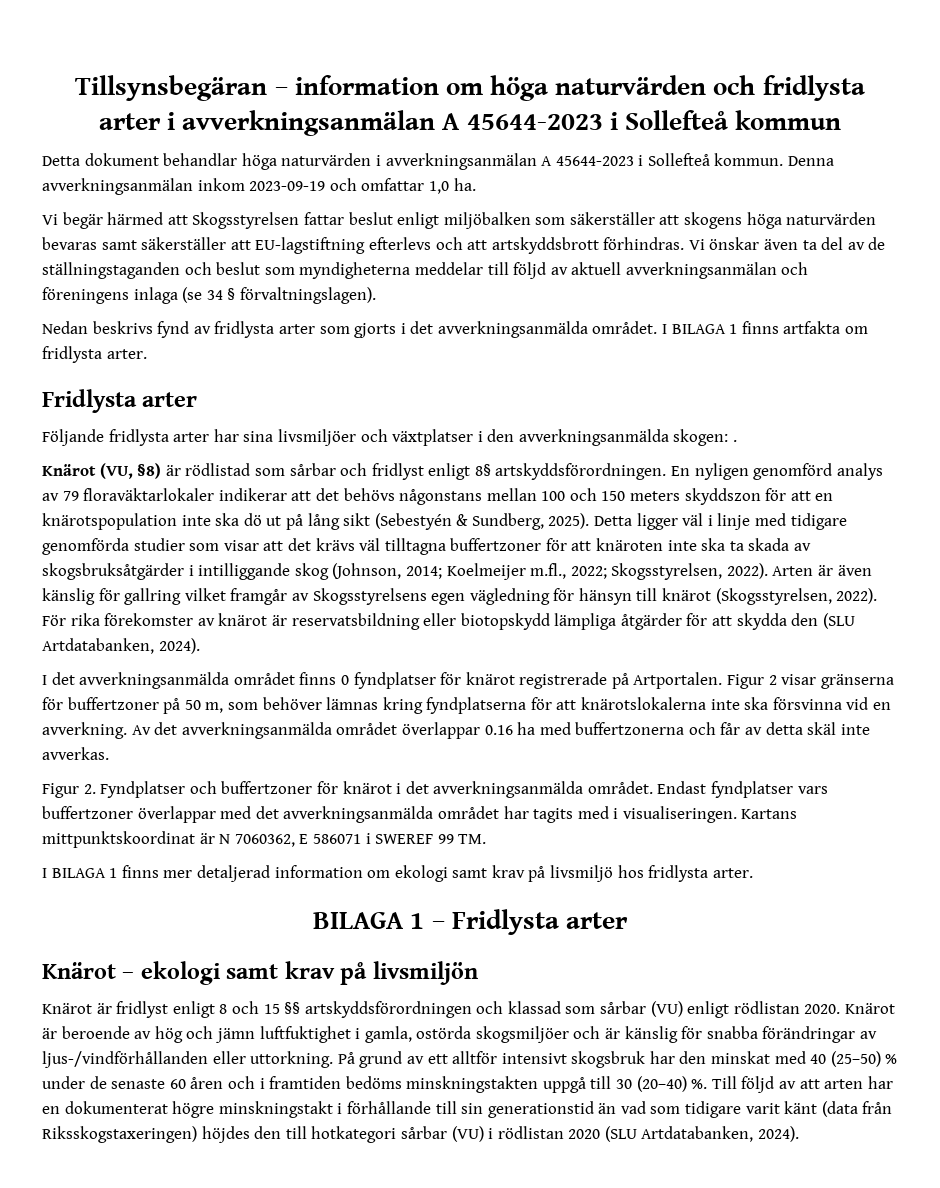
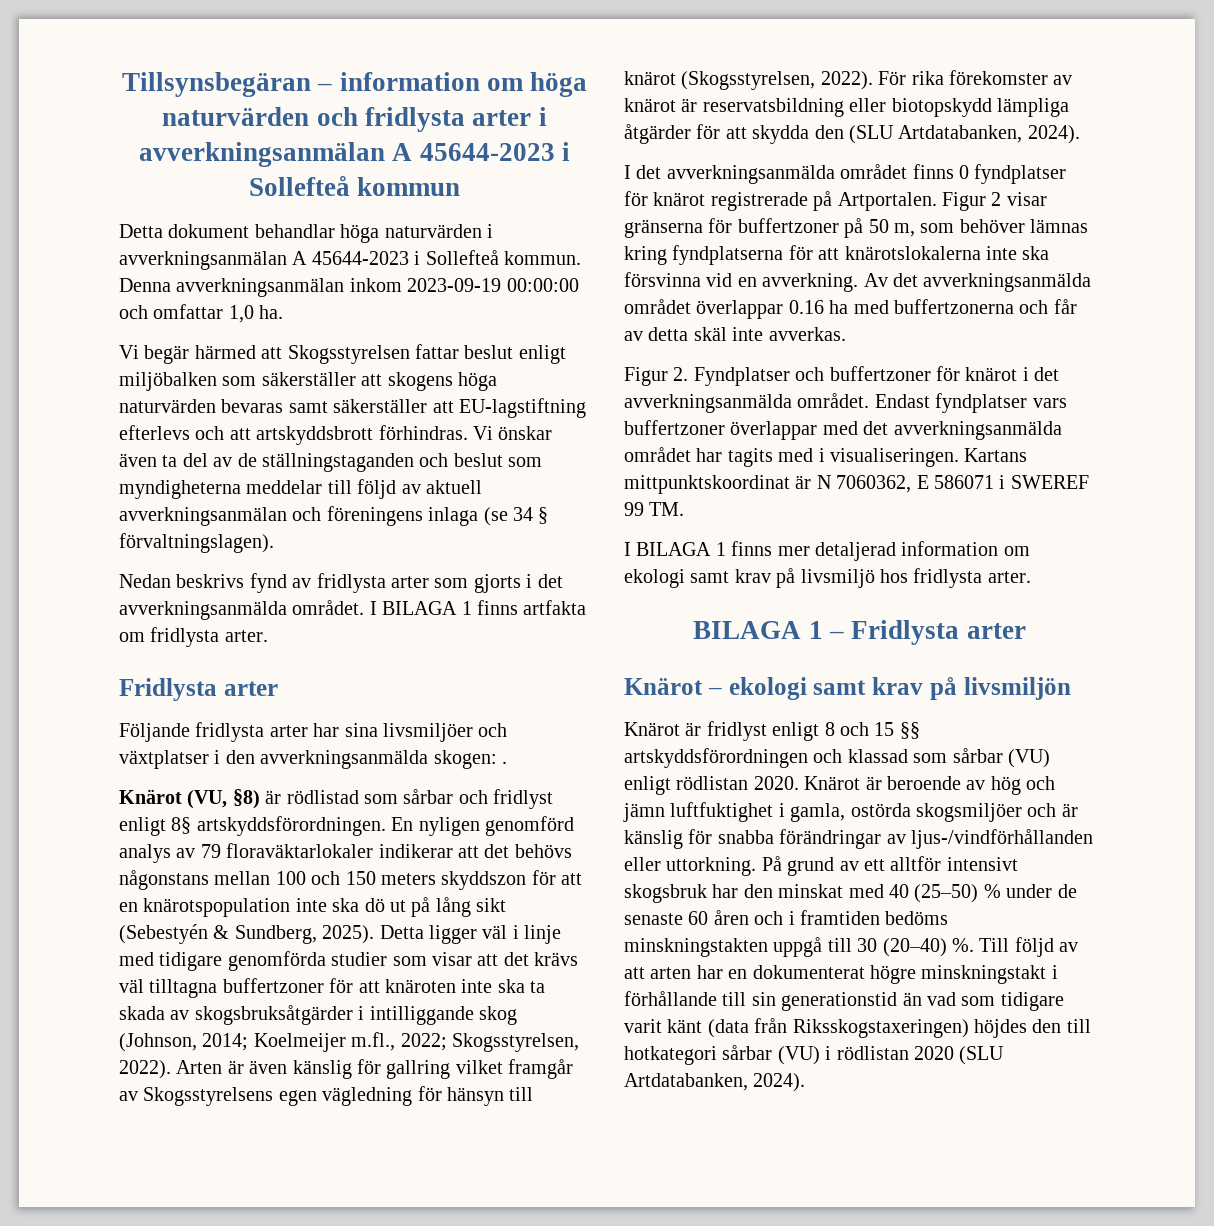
- Denna avverkningsanmälan inkom 2023-09-19 och omfattar 1,0 ha.
+ Denna avverkningsanmälan inkom 2023-09-19 00:00:00 och omfattar 1,0 ha.

